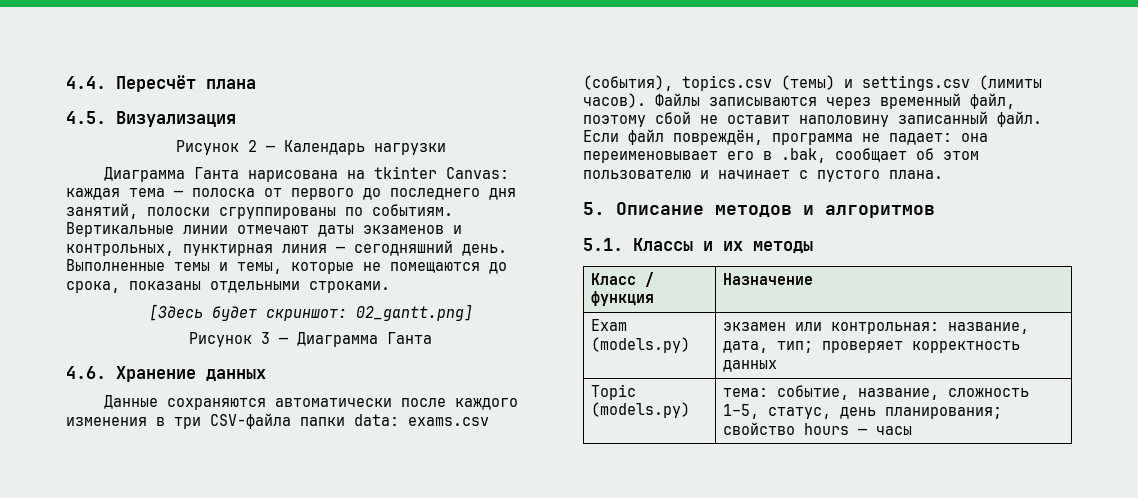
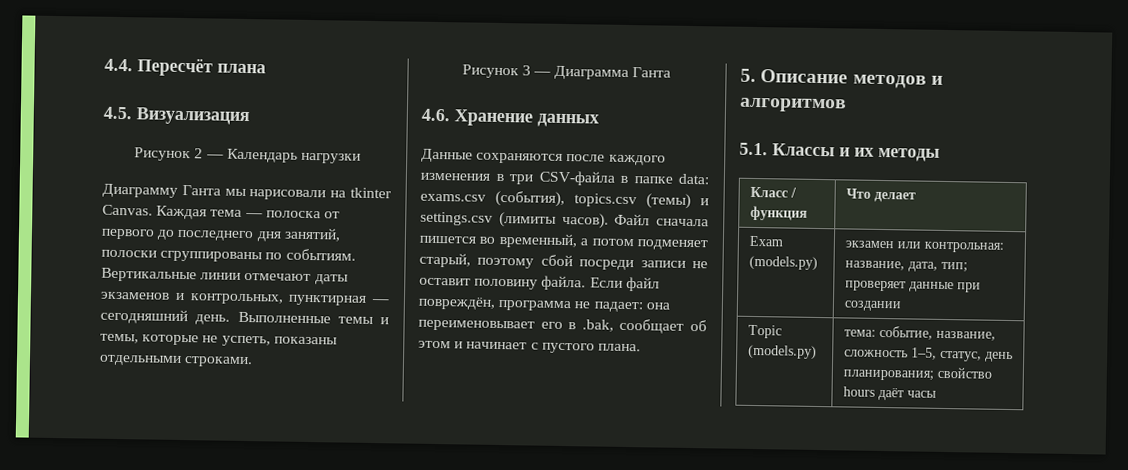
- Диаграмма Ганта нарисована на tkinter Canvas: каждая тема — полоска от первого до последнего дня занятий, полоски сгруппированы по событиям.
+ Диаграмму Ганта мы нарисовали на tkinter Canvas. Каждая тема — полоска от первого до последнего дня занятий, полоски сгруппированы по событиям.
- Вертикальные линии отмечают даты экзаменов и контрольных, пунктирная линия — сегодняшний день.
+ Вертикальные линии отмечают даты экзаменов и контрольных, пунктирная — сегодняшний день.
- Выполненные темы и темы, которые не помещаются до срока, показаны отдельными строками.
+ Выполненные темы и темы, которые не успеть, показаны отдельными строками.
- [Здесь будет скриншот: 02_gantt.png]
- Данные сохраняются автоматически после каждого изменения в три CSV-файла папки data: exams.csv (события), topics.csv (темы) и settings.csv (лимиты часов).
+ Данные сохраняются после каждого изменения в три CSV-файла в папке data: exams.csv (события), topics.csv (темы) и settings.csv (лимиты часов).
- Файлы записываются через временный файл, поэтому сбой не оставит наполовину записанный файл.
+ Файл сначала пишется во временный, а потом подменяет старый, поэтому сбой посреди записи не оставит половину файла.
- Если файл повреждён, программа не падает: она переименовывает его в .bak, сообщает об этом пользователю и начинает с пустого плана.
+ Если файл повреждён, программа не падает: она переименовывает его в .bak, сообщает об этом и начинает с пустого плана.
- Класс / функция | Назначение
+ Класс / функция | Что делает
- Exam (models.py) | экзамен или контрольная: название, дата, тип; проверяет корректность данных
+ Exam (models.py) | экзамен или контрольная: название, дата, тип; проверяет данные при создании
- Topic (models.py) | тема: событие, название, сложность 1–5, статус, день планирования; свойство hours — часы
+ Topic (models.py) | тема: событие, название, сложность 1–5, статус, день планирования; свойство hours даёт часы

